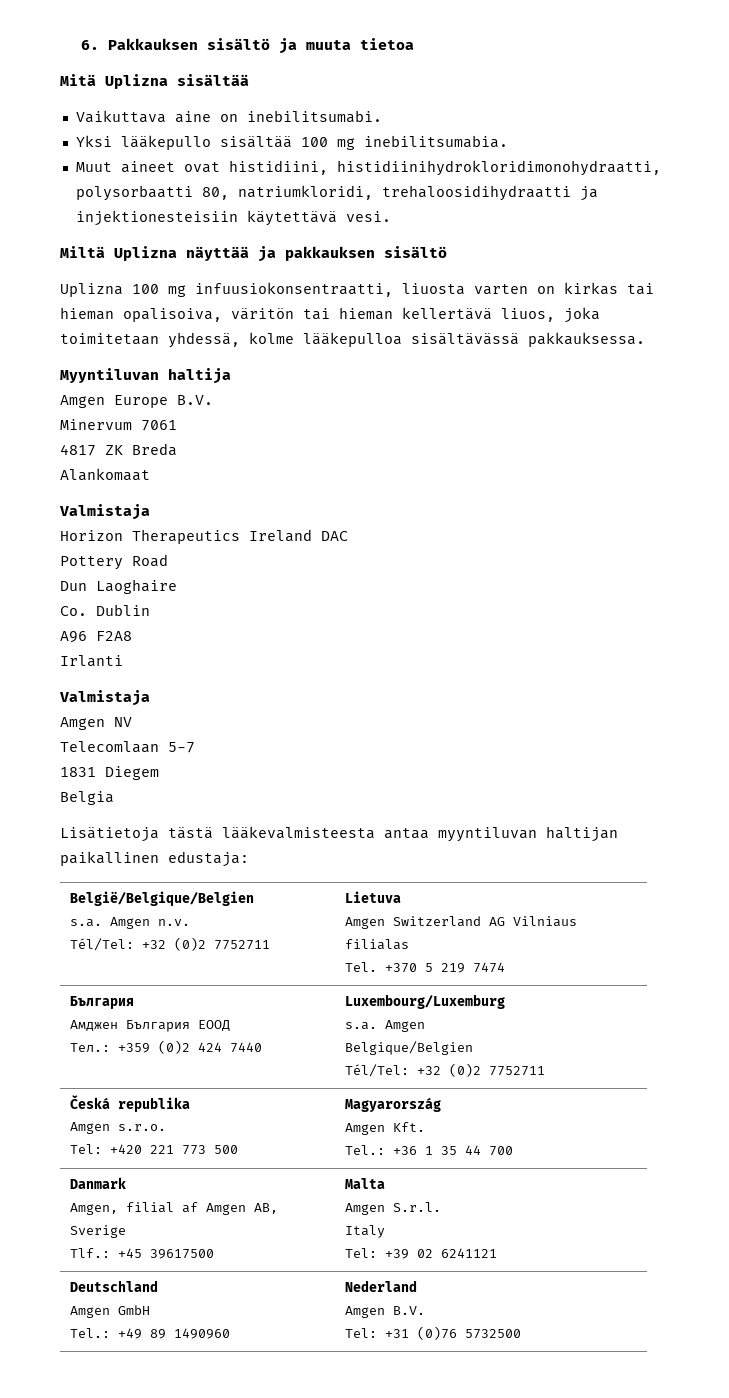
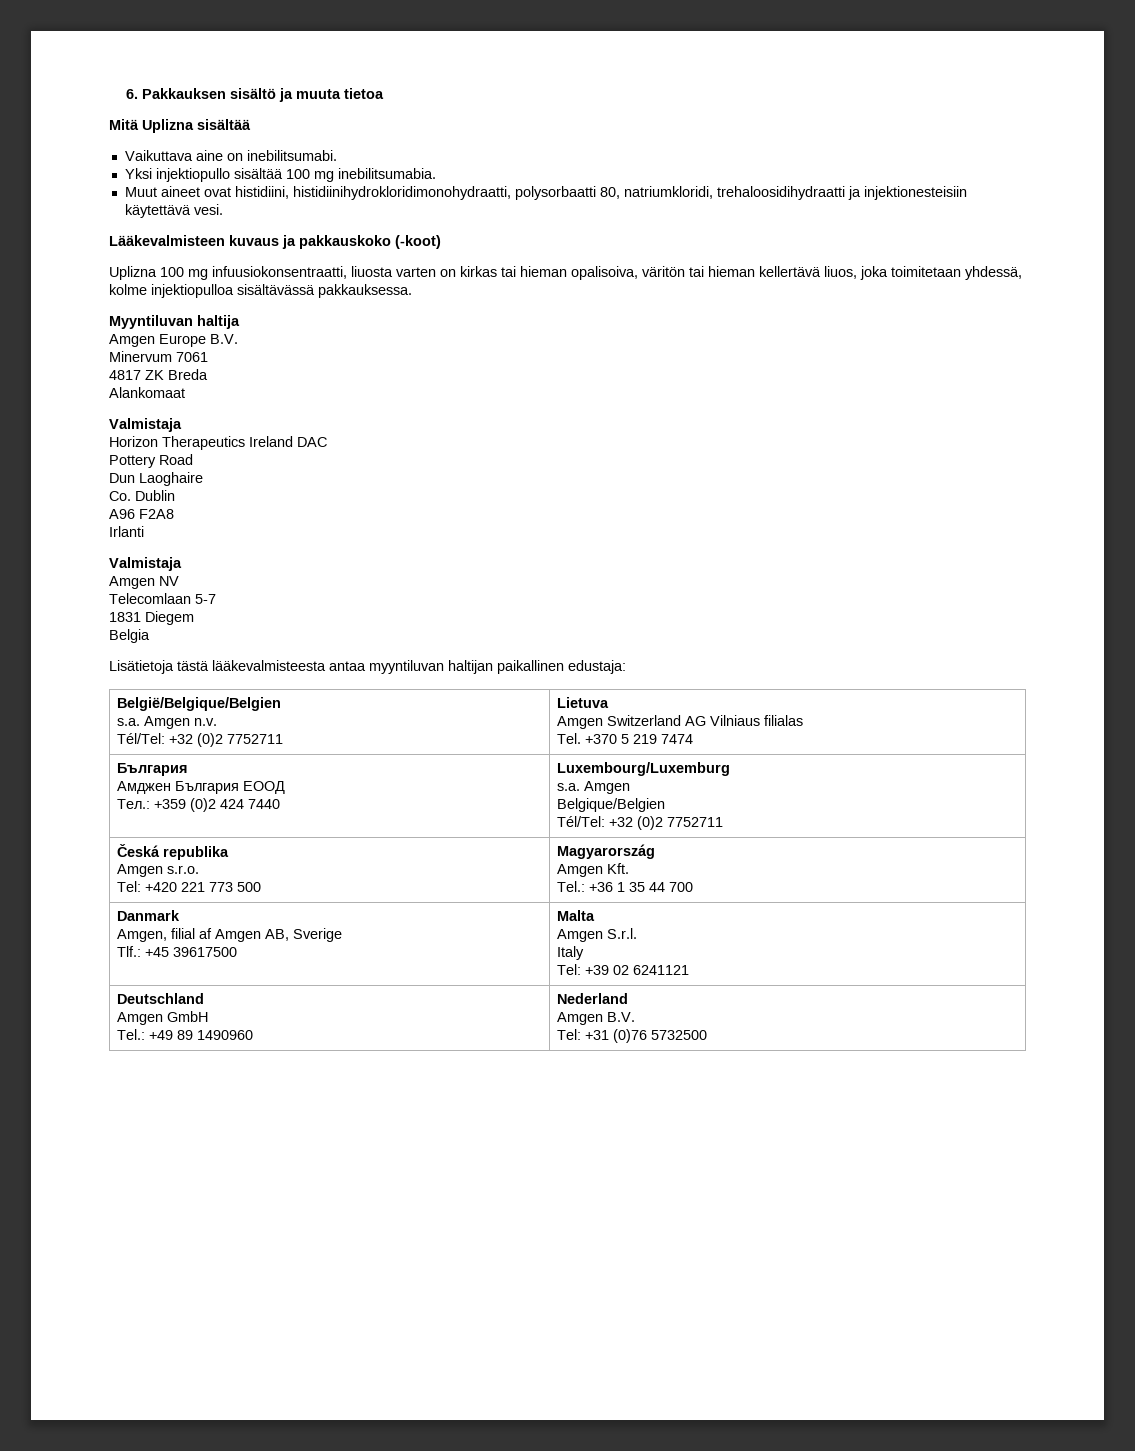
- Yksi lääkepullo sisältää 100 mg inebilitsumabia.
+ Yksi injektiopullo sisältää 100 mg inebilitsumabia.
- Miltä Uplizna näyttää ja pakkauksen sisältö
+ Lääkevalmisteen kuvaus ja pakkauskoko (-koot)
- Uplizna 100 mg infuusiokonsentraatti, liuosta varten on kirkas tai hieman opalisoiva, väritön tai hieman kellertävä liuos, joka toimitetaan yhdessä, kolme lääkepulloa sisältävässä pakkauksessa.
+ Uplizna 100 mg infuusiokonsentraatti, liuosta varten on kirkas tai hieman opalisoiva, väritön tai hieman kellertävä liuos, joka toimitetaan yhdessä, kolme injektiopulloa sisältävässä pakkauksessa.

